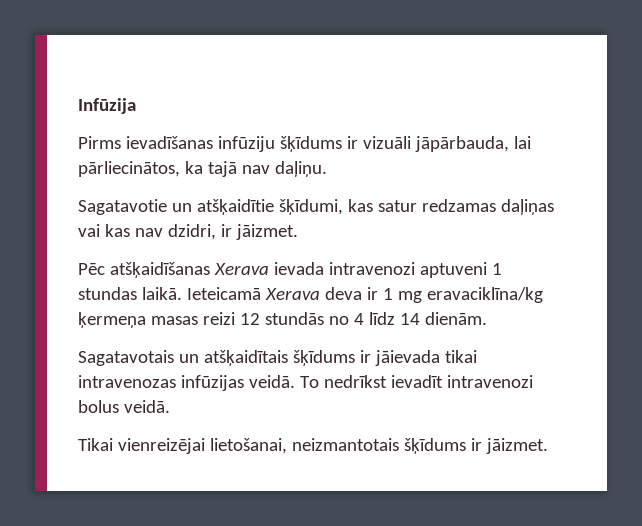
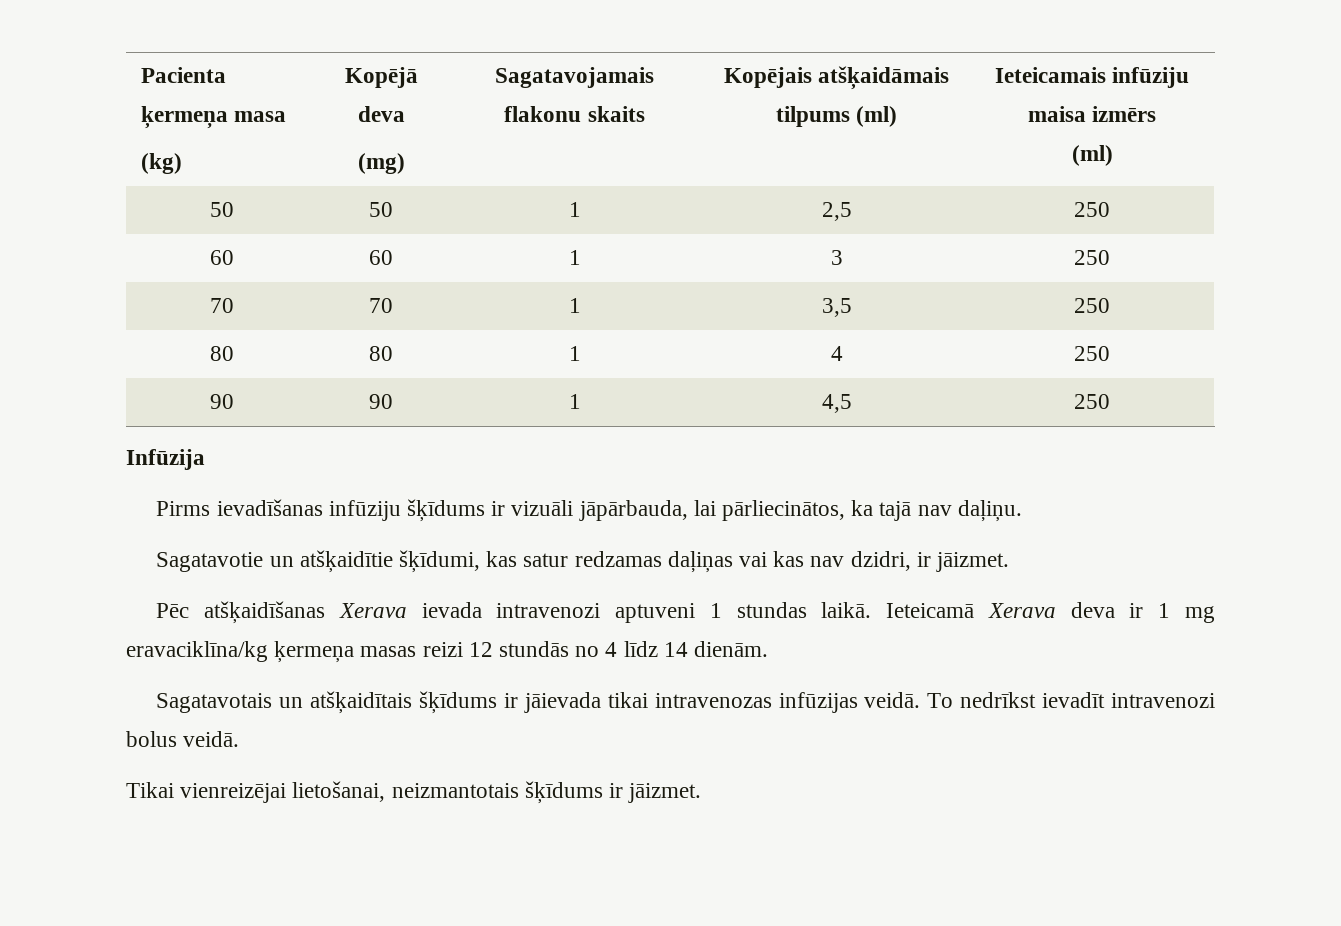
+ Pacienta ķermeņa masa
+ (kg) | Kopējā deva
+ (mg) | Sagatavojamais flakonu skaits | Kopējais atšķaidāmais tilpums (ml) | Ieteicamais infūziju maisa izmērs
+ (ml)
+ 50 | 50 | 1 | 2,5 | 250
+ 60 | 60 | 1 | 3 | 250
+ 70 | 70 | 1 | 3,5 | 250
+ 80 | 80 | 1 | 4 | 250
+ 90 | 90 | 1 | 4,5 | 250

